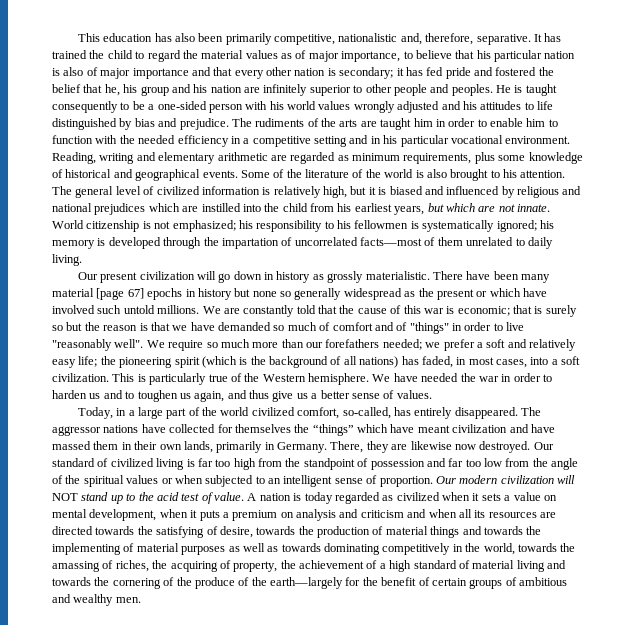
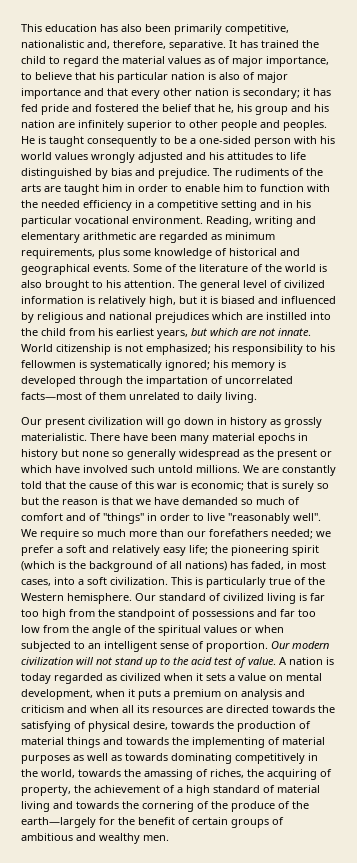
- There have been many material [page 67] epochs in history but none so generally widespread as the present or which have involved such untold millions.
+ There have been many material epochs in history but none so generally widespread as the present or which have involved such untold millions.
- We have needed the war in order to harden us and to toughen us again, and thus give us a better sense of values.
- Today, in a large part of the world civilized comfort, so-called, has entirely disappeared. The aggressor nations have collected for themselves the “things” which have meant civilization and have massed them in their own lands, primarily in Germany. There, they are likewise now destroyed.
- Our standard of civilized living is far too high from the standpoint of possession and far too low from the angle of the spiritual values or when subjected to an intelligent sense of proportion.
+ Our standard of civilized living is far too high from the standpoint of possessions and far too low from the angle of the spiritual values or when subjected to an intelligent sense of proportion.
- Our modern civilization will NOT stand up to the acid test of value.
+ Our modern civilization will not stand up to the acid test of value.
- A nation is today regarded as civilized when it sets a value on mental development, when it puts a premium on analysis and criticism and when all its resources are directed towards the satisfying of desire, towards the production of material things and towards the implementing of material purposes as well as towards dominating competitively in the world, towards the amassing of riches, the acquiring of property, the achievement of a high standard of material living and towards the cornering of the produce of the earth—largely for the benefit of certain groups of ambitious and wealthy men.
+ A nation is today regarded as civilized when it sets a value on mental development, when it puts a premium on analysis and criticism and when all its resources are directed towards the satisfying of physical desire, towards the production of material things and towards the implementing of material purposes as well as towards dominating competitively in the world, towards the amassing of riches, the acquiring of property, the achievement of a high standard of material living and towards the cornering of the produce of the earth—largely for the benefit of certain groups of ambitious and wealthy men.

